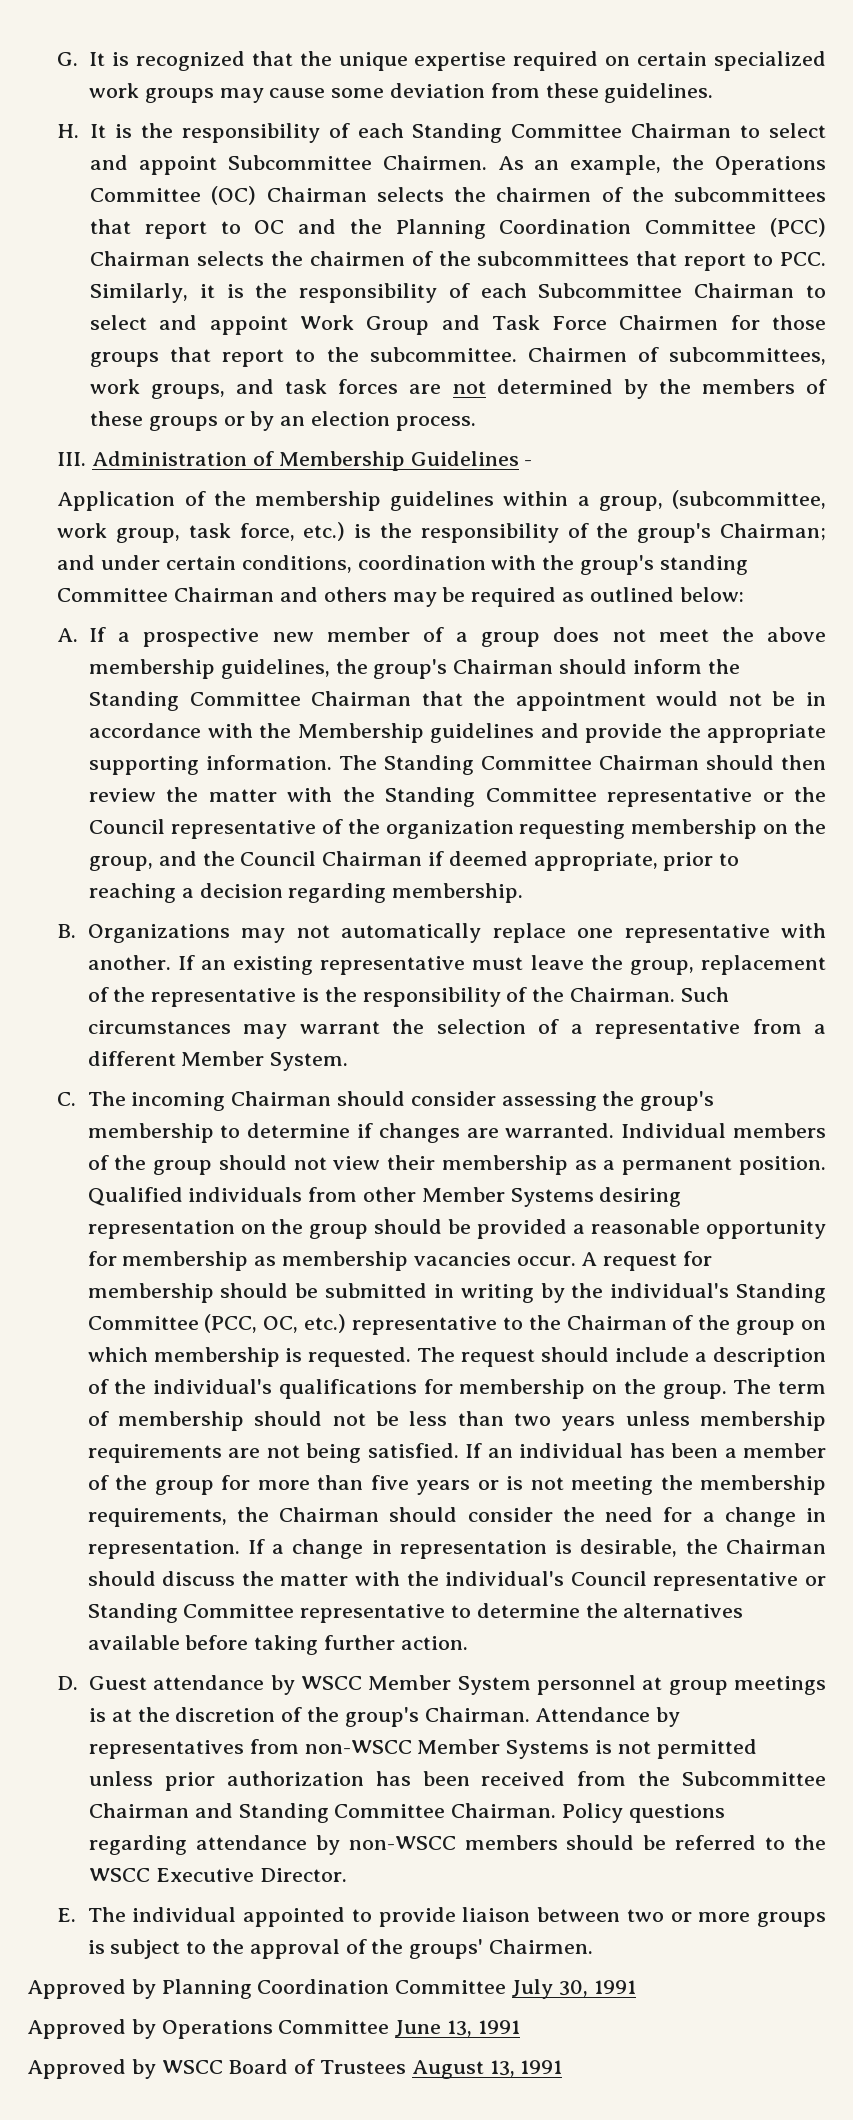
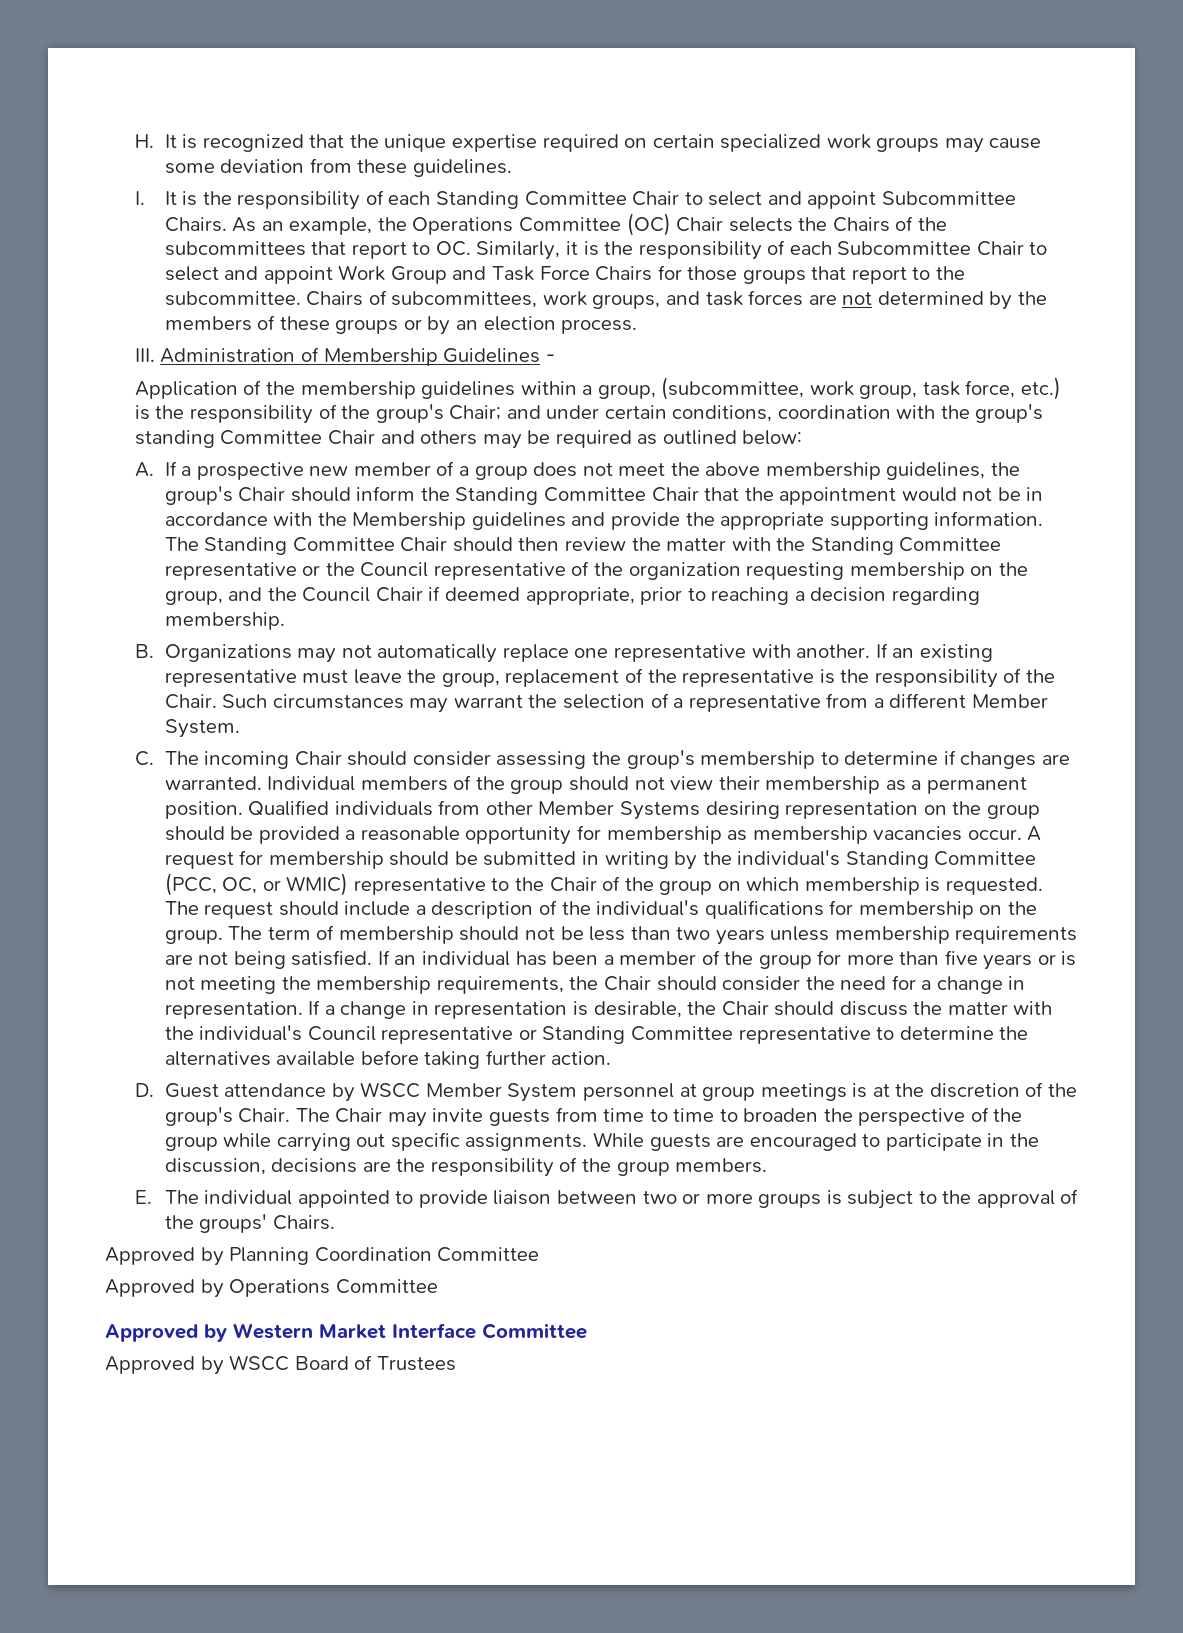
- G. It is recognized that the unique expertise required on certain specialized work groups may cause some deviation from these guidelines.
+ H. It is recognized that the unique expertise required on certain specialized work groups may cause some deviation from these guidelines.
- H. It is the responsibility of each Standing Committee Chairman to select and appoint Subcommittee Chairmen.
+ I. It is the responsibility of each Standing Committee Chair to select and appoint Subcommittee Chairs.
- As an example, the Operations Committee (OC) Chairman selects the chairmen of the subcommittees that report to OC and the Planning Coordination Committee (PCC) Chairman selects the chairmen of the subcommittees that report to PCC. Similarly, it is the responsibility of each Subcommittee Chairman to select and appoint Work Group and Task Force Chairmen for those groups that report to the subcommittee.
+ As an example, the Operations Committee (OC) Chair selects the Chairs of the subcommittees that report to OC. Similarly, it is the responsibility of each Subcommittee Chair to select and appoint Work Group and Task Force Chairs for those groups that report to the subcommittee.
- Chairmen of subcommittees, work groups, and task forces are not determined by the members of these groups or by an election process.
+ Chairs of subcommittees, work groups, and task forces are not determined by the members of these groups or by an election process.
- Application of the membership guidelines within a group, (subcommittee, work group, task force, etc.) is the responsibility of the group's Chairman; and under certain conditions, coordination with the group's standing Committee Chairman and others may be required as outlined below:
+ Application of the membership guidelines within a group, (subcommittee, work group, task force, etc.) is the responsibility of the group's Chair; and under certain conditions, coordination with the group's standing Committee Chair and others may be required as outlined below:
- A. If a prospective new member of a group does not meet the above membership guidelines, the group's Chairman should inform the Standing Committee Chairman that the appointment would not be in accordance with the Membership guidelines and provide the appropriate supporting information.
+ A. If a prospective new member of a group does not meet the above membership guidelines, the group's Chair should inform the Standing Committee Chair that the appointment would not be in accordance with the Membership guidelines and provide the appropriate supporting information.
- The Standing Committee Chairman should then review the matter with the Standing Committee representative or the Council representative of the organization requesting membership on the group, and the Council Chairman if deemed appropriate, prior to reaching a decision regarding membership.
+ The Standing Committee Chair should then review the matter with the Standing Committee representative or the Council representative of the organization requesting membership on the group, and the Council Chair if deemed appropriate, prior to reaching a decision regarding membership.
- If an existing representative must leave the group, replacement of the representative is the responsibility of the Chairman.
+ If an existing representative must leave the group, replacement of the representative is the responsibility of the Chair.
- C. The incoming Chairman should consider assessing the group's membership to determine if changes are warranted.
+ C. The incoming Chair should consider assessing the group's membership to determine if changes are warranted.
- A request for membership should be submitted in writing by the individual's Standing Committee (PCC, OC, etc.) representative to the Chairman of the group on which membership is requested.
+ A request for membership should be submitted in writing by the individual's Standing Committee (PCC, OC, or WMIC) representative to the Chair of the group on which membership is requested.
- If an individual has been a member of the group for more than five years or is not meeting the membership requirements, the Chairman should consider the need for a change in representation.
+ If an individual has been a member of the group for more than five years or is not meeting the membership requirements, the Chair should consider the need for a change in representation.
- If a change in representation is desirable, the Chairman should discuss the matter with the individual's Council representative or Standing Committee representative to determine the alternatives available before taking further action.
+ If a change in representation is desirable, the Chair should discuss the matter with the individual's Council representative or Standing Committee representative to determine the alternatives available before taking further action.
- D. Guest attendance by WSCC Member System personnel at group meetings is at the discretion of the group's Chairman. Attendance by representatives from non-WSCC Member Systems is not permitted unless prior authorization has been received from the Subcommittee Chairman and Standing Committee Chairman. Policy questions regarding attendance by non-WSCC members should be referred to the WSCC Executive Director.
+ D. Guest attendance by WSCC Member System personnel at group meetings is at the discretion of the group's Chair. The Chair may invite guests from time to time to broaden the perspective of the group while carrying out specific assignments. While guests are encouraged to participate in the discussion, decisions are the responsibility of the group members.
- E. The individual appointed to provide liaison between two or more groups is subject to the approval of the groups' Chairmen.
+ E. The individual appointed to provide liaison between two or more groups is subject to the approval of the groups' Chairs.
- Approved by Planning Coordination Committee July 30, 1991
+ Approved by Planning Coordination Committee
- Approved by Operations Committee June 13, 1991
+ Approved by Operations Committee
+ Approved by Western Market Interface Committee
- Approved by WSCC Board of Trustees August 13, 1991
+ Approved by WSCC Board of Trustees

